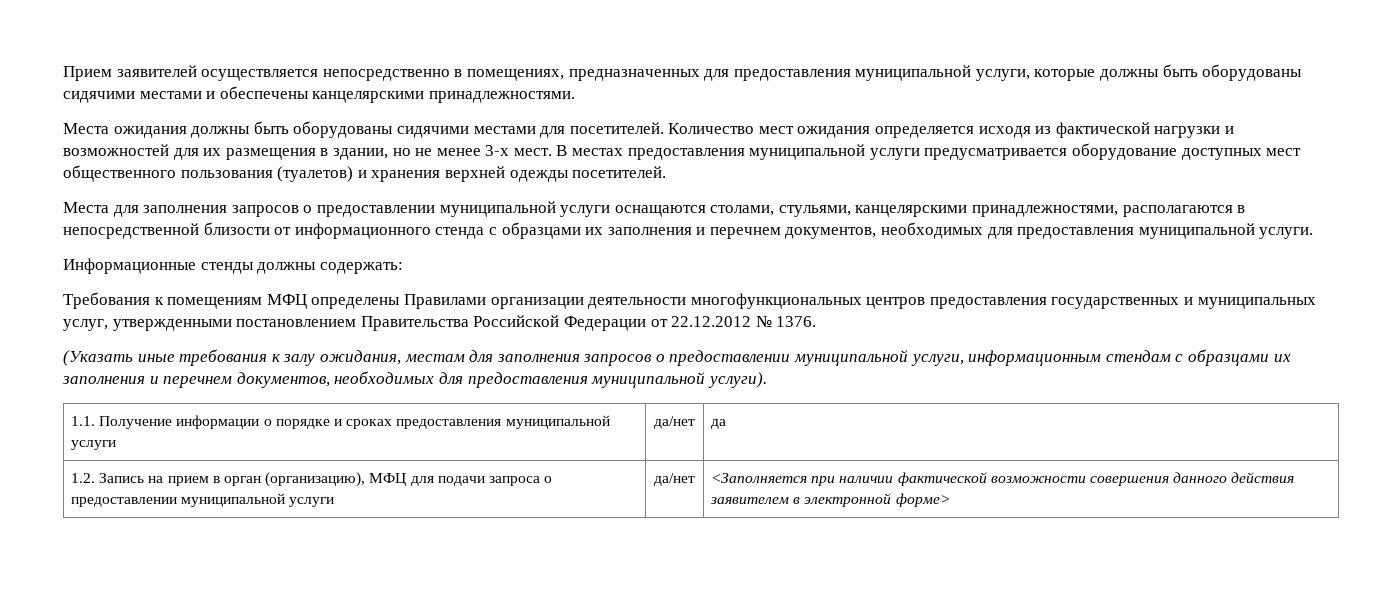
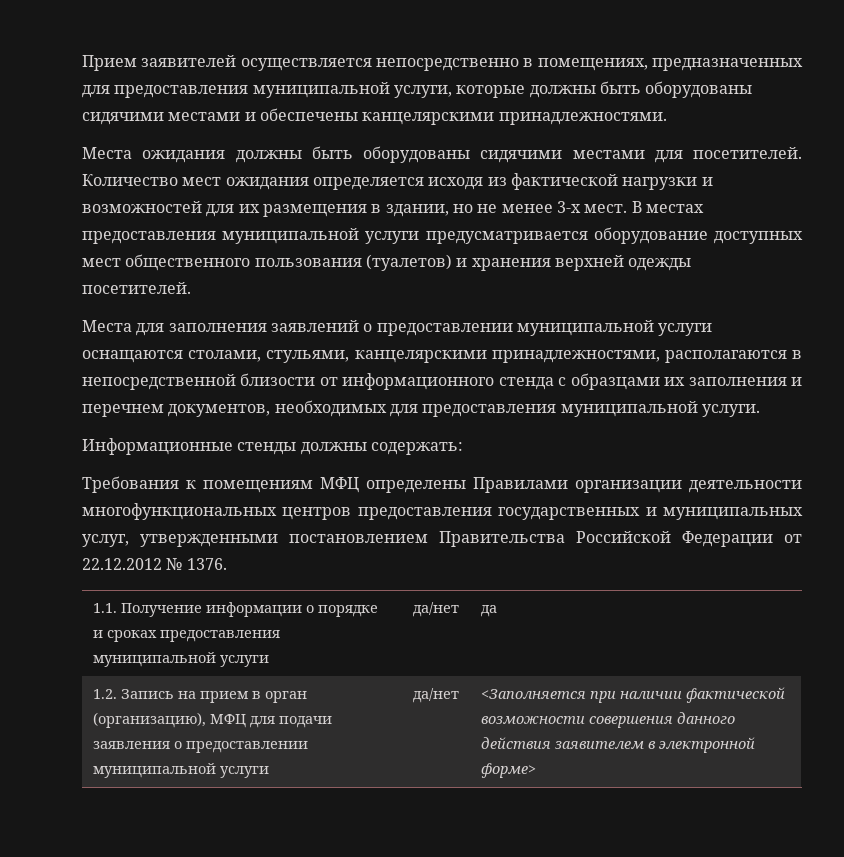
- Места для заполнения запросов о предоставлении муниципальной услуги оснащаются столами, стульями, канцелярскими принадлежностями, располагаются в непосредственной близости от информационного стенда с образцами их заполнения и перечнем документов, необходимых для предоставления муниципальной услуги.
+ Места для заполнения заявлений о предоставлении муниципальной услуги оснащаются столами, стульями, канцелярскими принадлежностями, располагаются в непосредственной близости от информационного стенда с образцами их заполнения и перечнем документов, необходимых для предоставления муниципальной услуги.
- (Указать иные требования к залу ожидания, местам для заполнения запросов о предоставлении муниципальной услуги, информационным стендам с образцами их заполнения и перечнем документов, необходимых для предоставления муниципальной услуги).
- 1.2. Запись на прием в орган (организацию), МФЦ для подачи запроса о предоставлении муниципальной услуги | да/нет | <Заполняется при наличии фактической возможности совершения данного действия заявителем в электронной форме>
+ 1.2. Запись на прием в орган (организацию), МФЦ для подачи заявления о предоставлении муниципальной услуги | да/нет | <Заполняется при наличии фактической возможности совершения данного действия заявителем в электронной форме>

